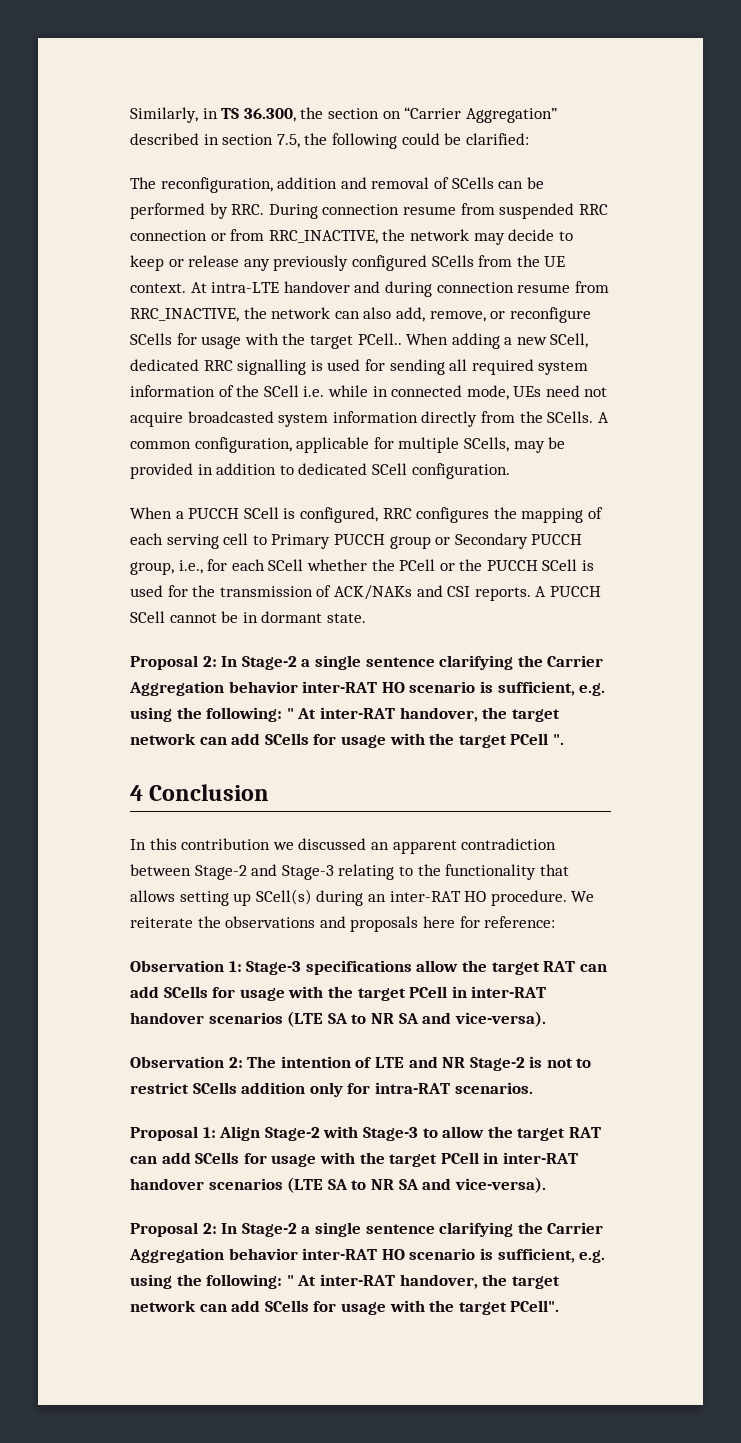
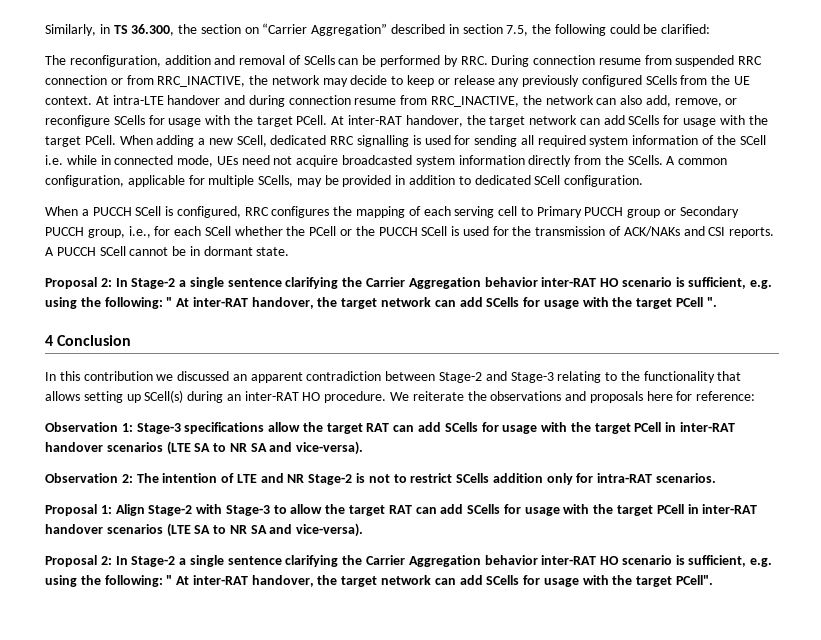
- At intra-LTE handover and during connection resume from RRC_INACTIVE, the network can also add, remove, or reconfigure SCells for usage with the target PCell..
+ At intra-LTE handover and during connection resume from RRC_INACTIVE, the network can also add, remove, or reconfigure SCells for usage with the target PCell. At inter-RAT handover, the target network can add SCells for usage with the target PCell.

